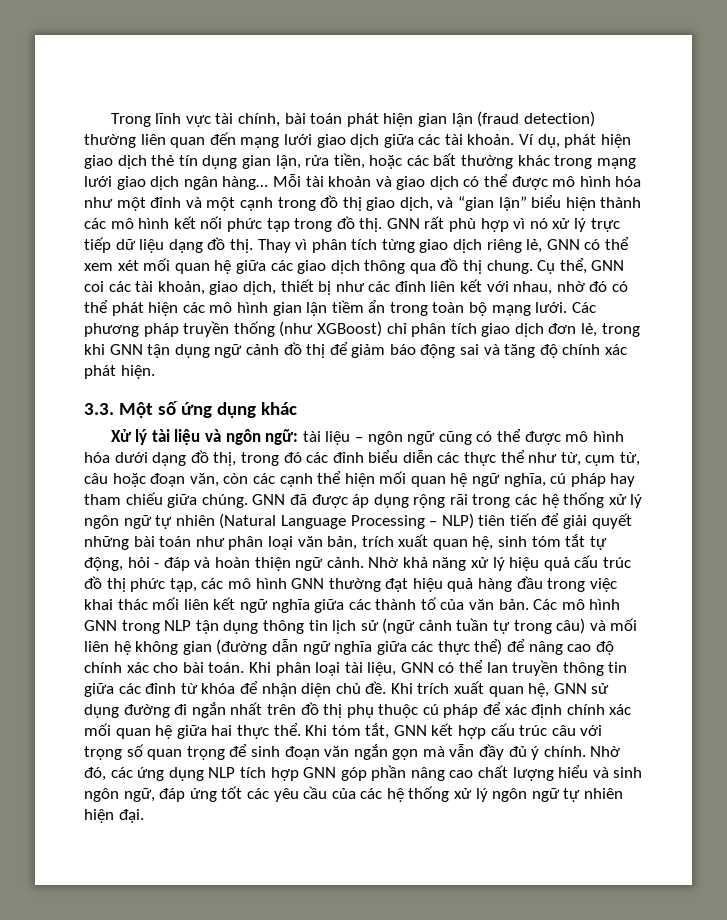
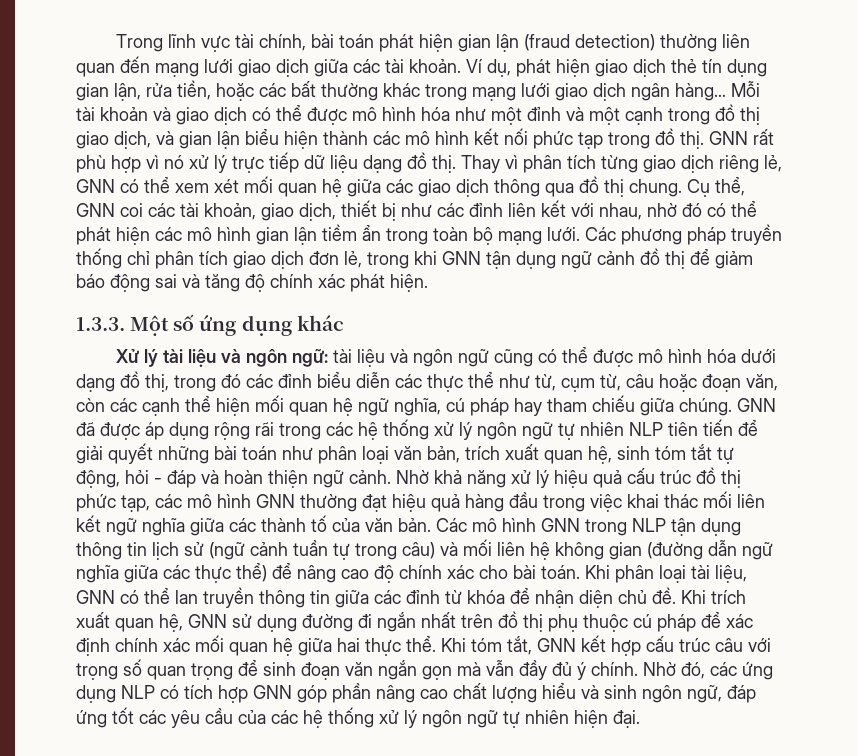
- Mỗi tài khoản và giao dịch có thể được mô hình hóa như một đỉnh và một cạnh trong đồ thị giao dịch, và “gian lận” biểu hiện thành các mô hình kết nối phức tạp trong đồ thị.
+ Mỗi tài khoản và giao dịch có thể được mô hình hóa như một đỉnh và một cạnh trong đồ thị giao dịch, và gian lận biểu hiện thành các mô hình kết nối phức tạp trong đồ thị.
- Các phương pháp truyền thống (như XGBoost) chỉ phân tích giao dịch đơn lẻ, trong khi GNN tận dụng ngữ cảnh đồ thị để giảm báo động sai và tăng độ chính xác phát hiện.
+ Các phương pháp truyền thống chỉ phân tích giao dịch đơn lẻ, trong khi GNN tận dụng ngữ cảnh đồ thị để giảm báo động sai và tăng độ chính xác phát hiện.
- 3.3. Một số ứng dụng khác
+ 1.3.3. Một số ứng dụng khác
- Xử lý tài liệu và ngôn ngữ: tài liệu – ngôn ngữ cũng có thể được mô hình hóa dưới dạng đồ thị, trong đó các đỉnh biểu diễn các thực thể như từ, cụm từ, câu hoặc đoạn văn, còn các cạnh thể hiện mối quan hệ ngữ nghĩa, cú pháp hay tham chiếu giữa chúng.
+ Xử lý tài liệu và ngôn ngữ: tài liệu và ngôn ngữ cũng có thể được mô hình hóa dưới dạng đồ thị, trong đó các đỉnh biểu diễn các thực thể như từ, cụm từ, câu hoặc đoạn văn, còn các cạnh thể hiện mối quan hệ ngữ nghĩa, cú pháp hay tham chiếu giữa chúng.
- GNN đã được áp dụng rộng rãi trong các hệ thống xử lý ngôn ngữ tự nhiên (Natural Language Processing – NLP) tiên tiến để giải quyết những bài toán như phân loại văn bản, trích xuất quan hệ, sinh tóm tắt tự động, hỏi - đáp và hoàn thiện ngữ cảnh.
+ GNN đã được áp dụng rộng rãi trong các hệ thống xử lý ngôn ngữ tự nhiên NLP tiên tiến để giải quyết những bài toán như phân loại văn bản, trích xuất quan hệ, sinh tóm tắt tự động, hỏi - đáp và hoàn thiện ngữ cảnh.
- Nhờ đó, các ứng dụng NLP tích hợp GNN góp phần nâng cao chất lượng hiểu và sinh ngôn ngữ, đáp ứng tốt các yêu cầu của các hệ thống xử lý ngôn ngữ tự nhiên hiện đại.
+ Nhờ đó, các ứng dụng NLP có tích hợp GNN góp phần nâng cao chất lượng hiểu và sinh ngôn ngữ, đáp ứng tốt các yêu cầu của các hệ thống xử lý ngôn ngữ tự nhiên hiện đại.

